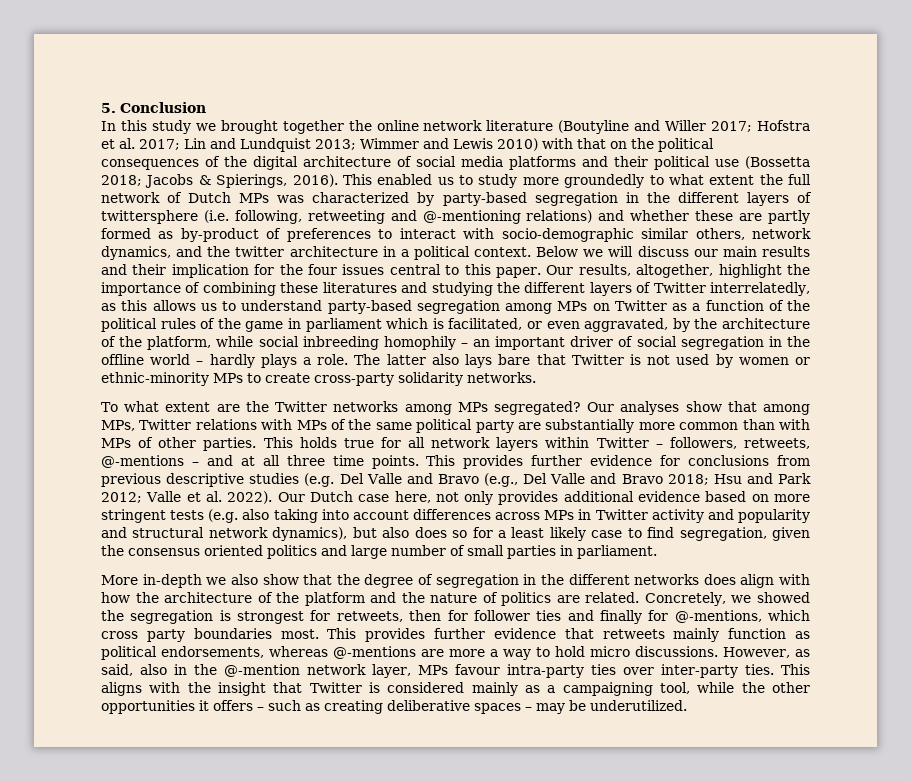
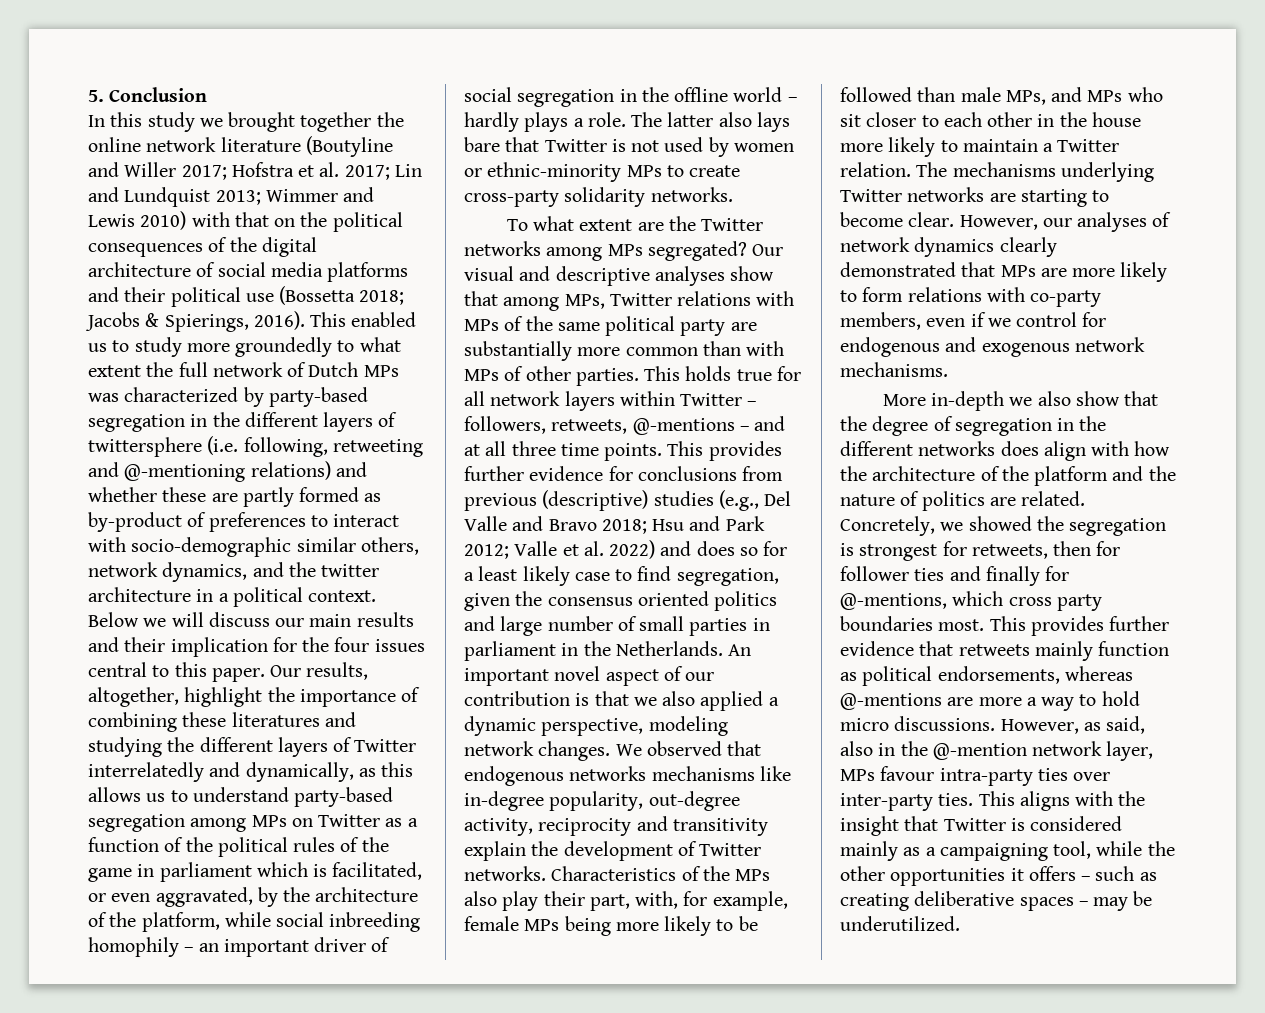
- Our results, altogether, highlight the importance of combining these literatures and studying the different layers of Twitter interrelatedly, as this allows us to understand party-based segregation among MPs on Twitter as a function of the political rules of the game in parliament which is facilitated, or even aggravated, by the architecture of the platform, while social inbreeding homophily – an important driver of social segregation in the offline world – hardly plays a role.
+ Our results, altogether, highlight the importance of combining these literatures and studying the different layers of Twitter interrelatedly and dynamically, as this allows us to understand party-based segregation among MPs on Twitter as a function of the political rules of the game in parliament which is facilitated, or even aggravated, by the architecture of the platform, while social inbreeding homophily – an important driver of social segregation in the offline world – hardly plays a role.
- Our analyses show that among MPs, Twitter relations with MPs of the same political party are substantially more common than with MPs of other parties.
+ Our visual and descriptive analyses show that among MPs, Twitter relations with MPs of the same political party are substantially more common than with MPs of other parties.
- This provides further evidence for conclusions from previous descriptive studies (e.g. Del Valle and Bravo (e.g., Del Valle and Bravo 2018; Hsu and Park 2012; Valle et al. 2022). Our Dutch case here, not only provides additional evidence based on more stringent tests (e.g. also taking into account differences across MPs in Twitter activity and popularity and structural network dynamics), but also does so for a least likely case to find segregation, given the consensus oriented politics and large number of small parties in parliament.
+ This provides further evidence for conclusions from previous (descriptive) studies (e.g., Del Valle and Bravo 2018; Hsu and Park 2012; Valle et al. 2022) and does so for a least likely case to find segregation, given the consensus oriented politics and large number of small parties in parliament in the Netherlands. An important novel aspect of our contribution is that we also applied a dynamic perspective, modeling network changes. We observed that endogenous networks mechanisms like in-degree popularity, out-degree activity, reciprocity and transitivity explain the development of Twitter networks. Characteristics of the MPs also play their part, with, for example, female MPs being more likely to be followed than male MPs, and MPs who sit closer to each other in the house more likely to maintain a Twitter relation. The mechanisms underlying Twitter networks are starting to become clear. However, our analyses of network dynamics clearly demonstrated that MPs are more likely to form relations with co-party members, even if we control for endogenous and exogenous network mechanisms.

